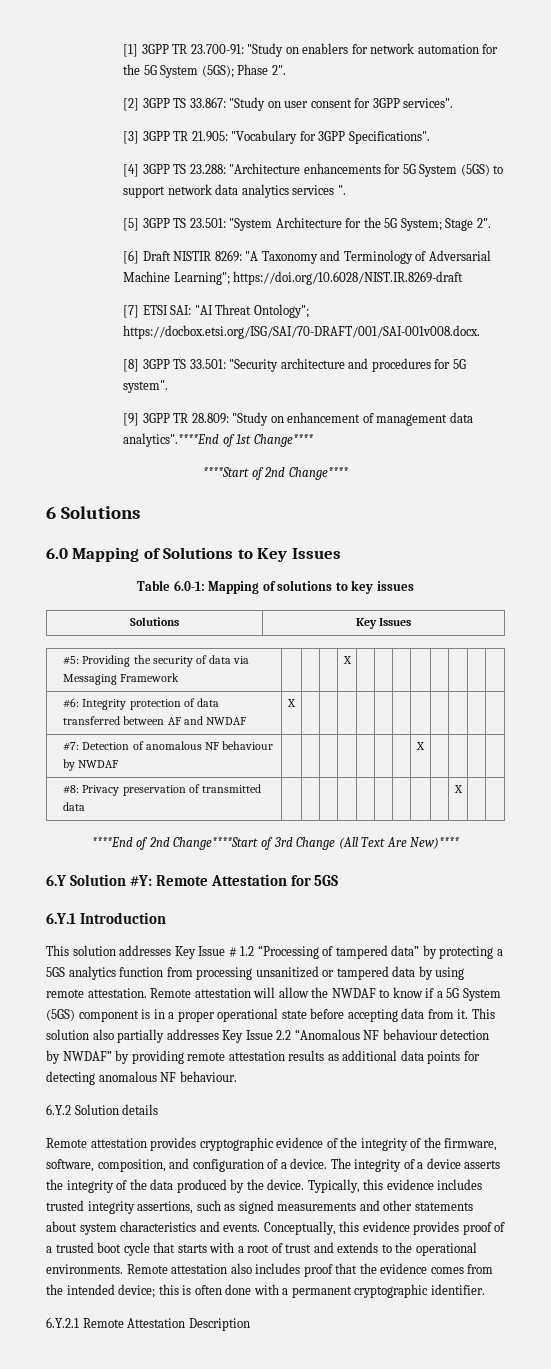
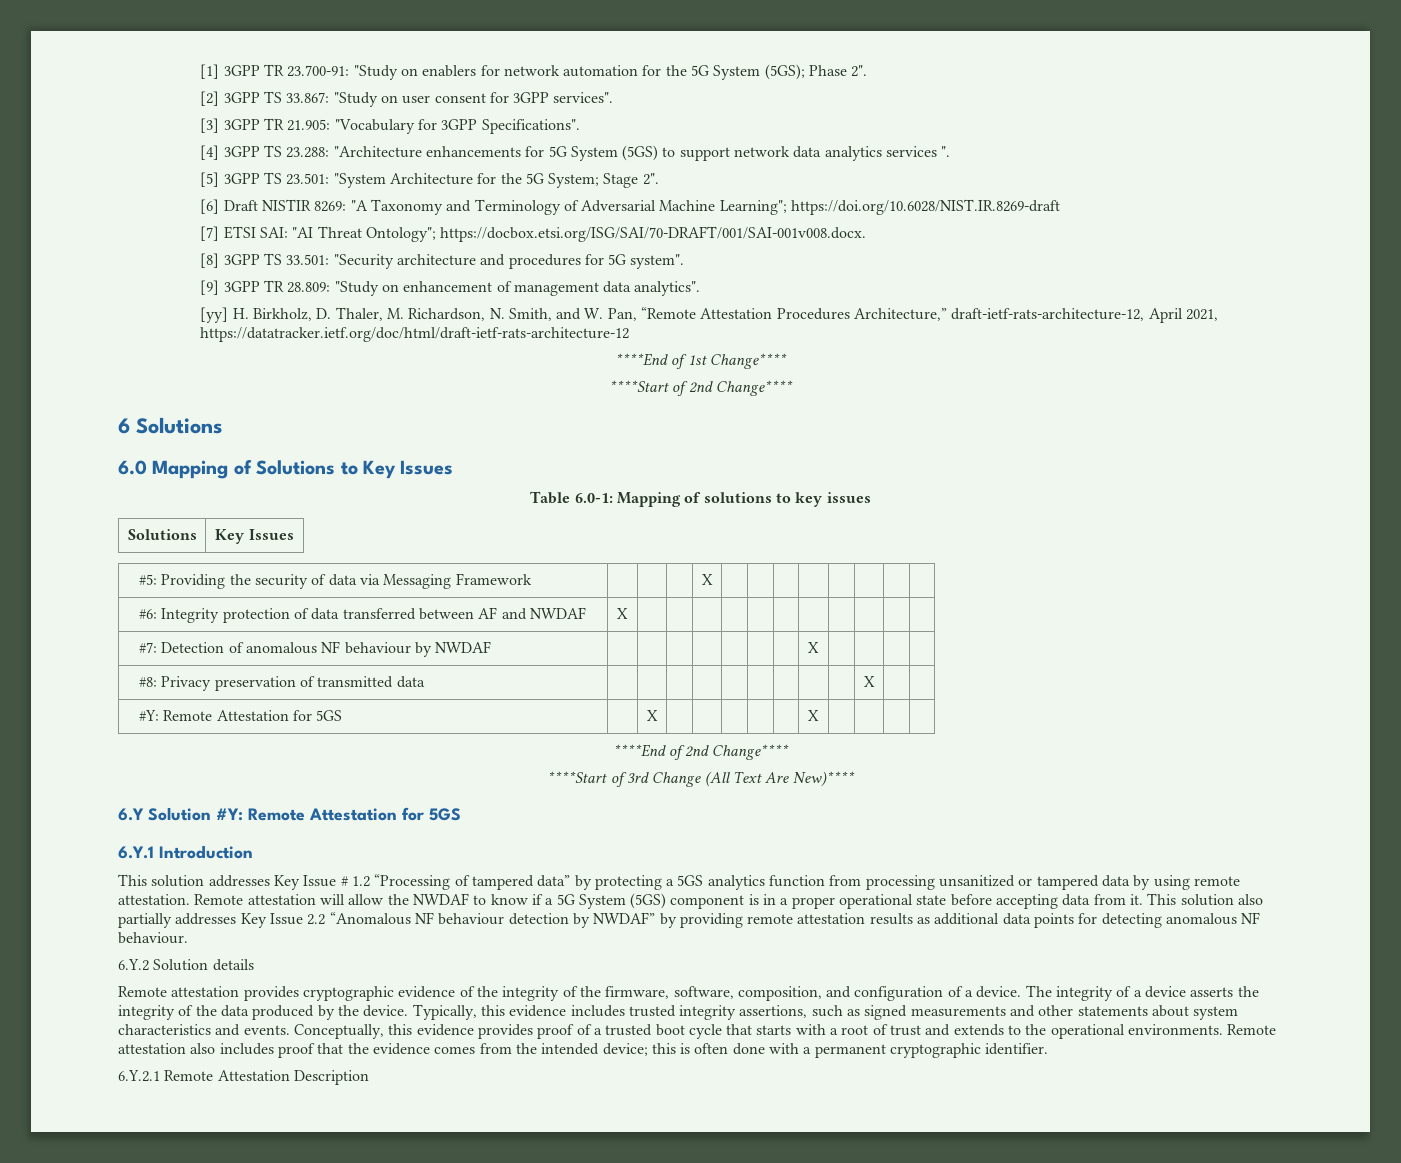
- [9] 3GPP TR 28.809: "Study on enhancement of management data analytics".****End of 1st Change****
+ [9] 3GPP TR 28.809: "Study on enhancement of management data analytics".
+ [yy] H. Birkholz, D. Thaler, M. Richardson, N. Smith, and W. Pan, “Remote Attestation Procedures Architecture,” draft-ietf-rats-architecture-12, April 2021, https://datatracker.ietf.org/doc/html/draft-ietf-rats-architecture-12
+ ****End of 1st Change****
+ #Y: Remote Attestation for 5GS | | X | | | | | | X | | | |
- ****End of 2nd Change****Start of 3rd Change (All Text Are New)****
+ ****End of 2nd Change****
+ ****Start of 3rd Change (All Text Are New)****

